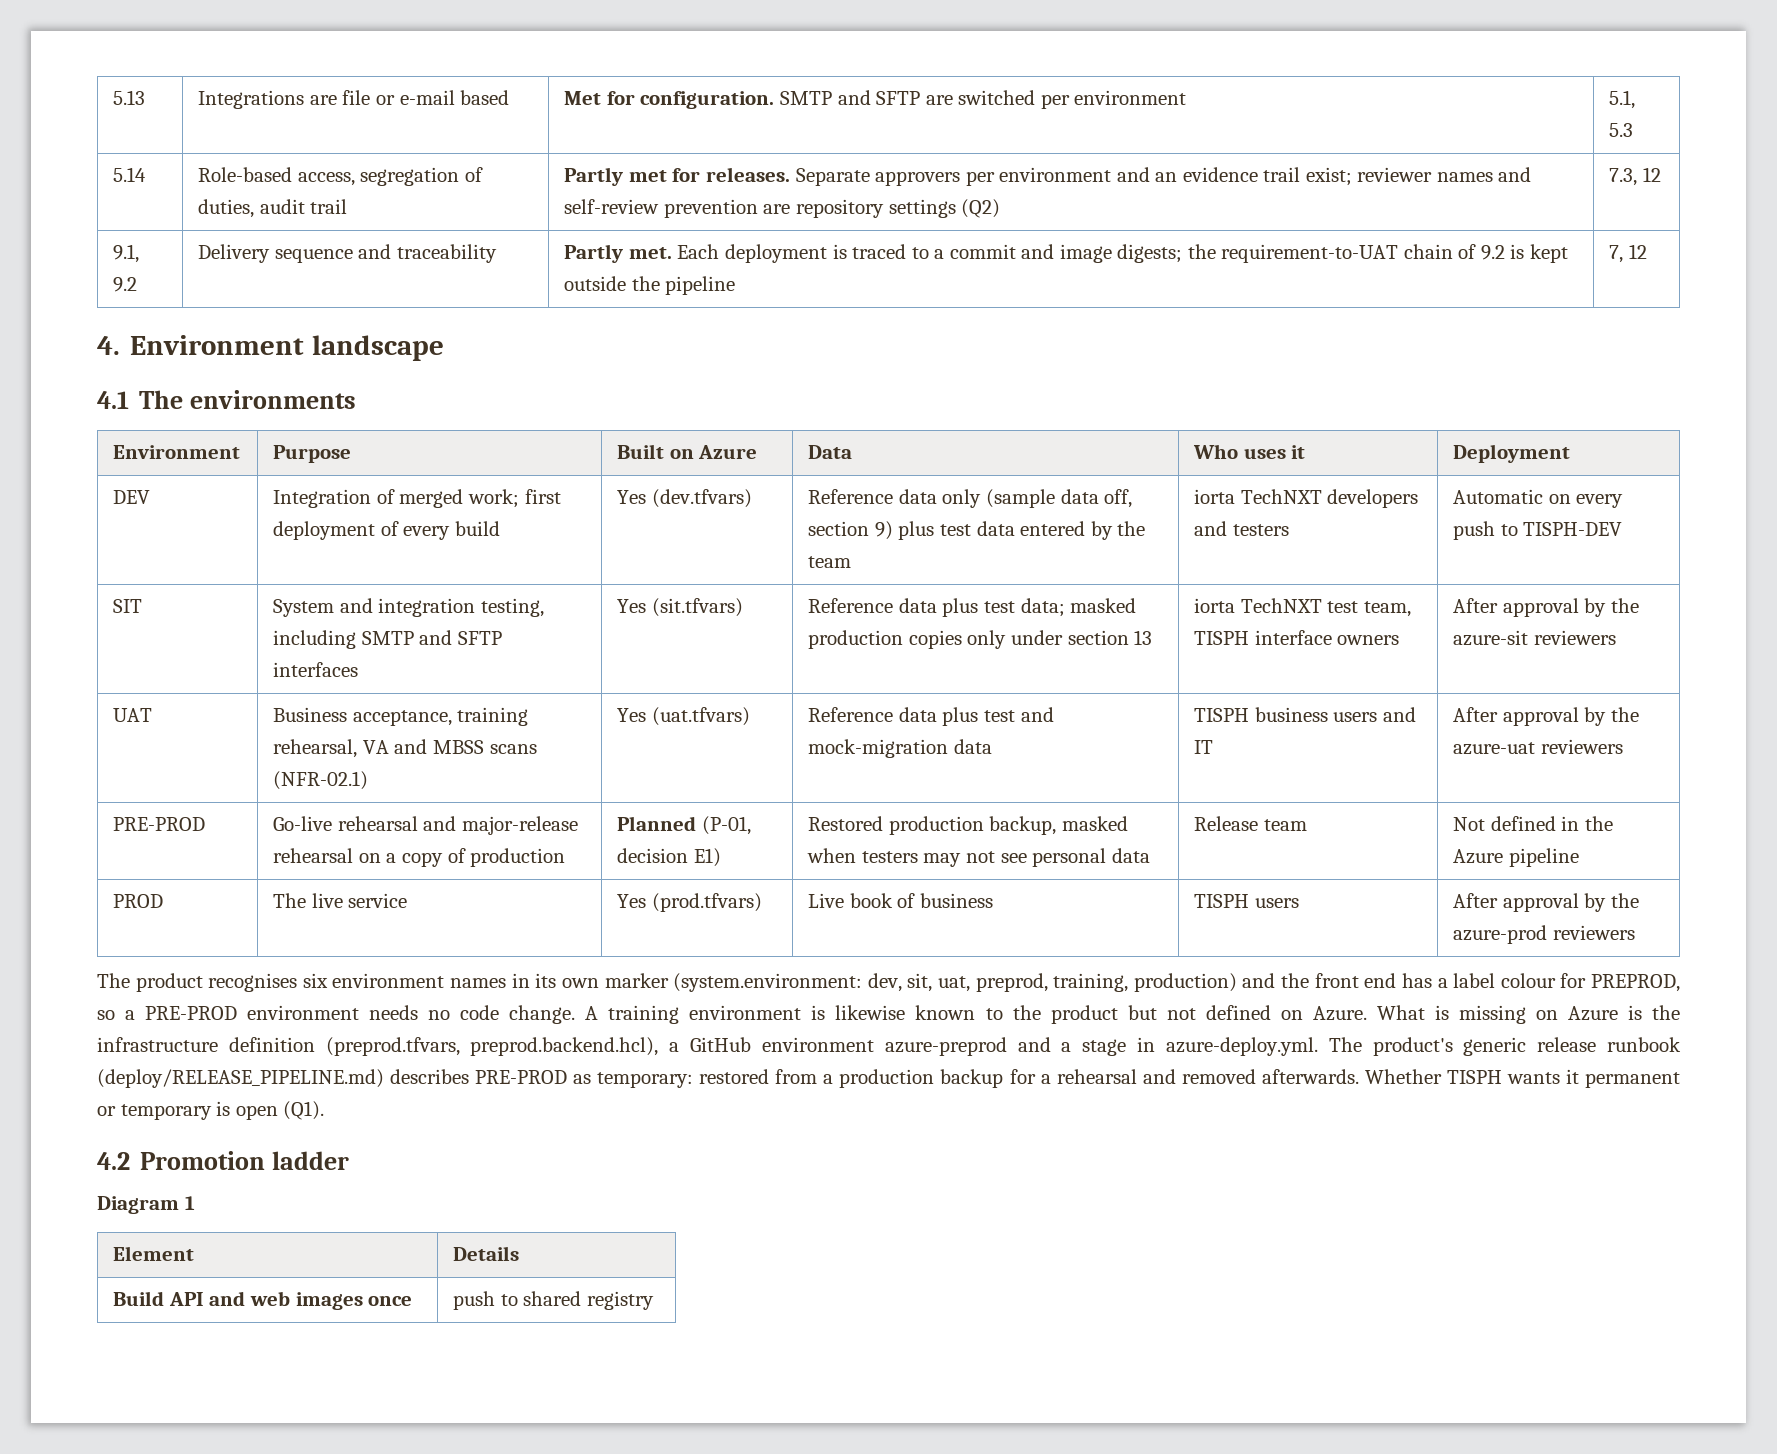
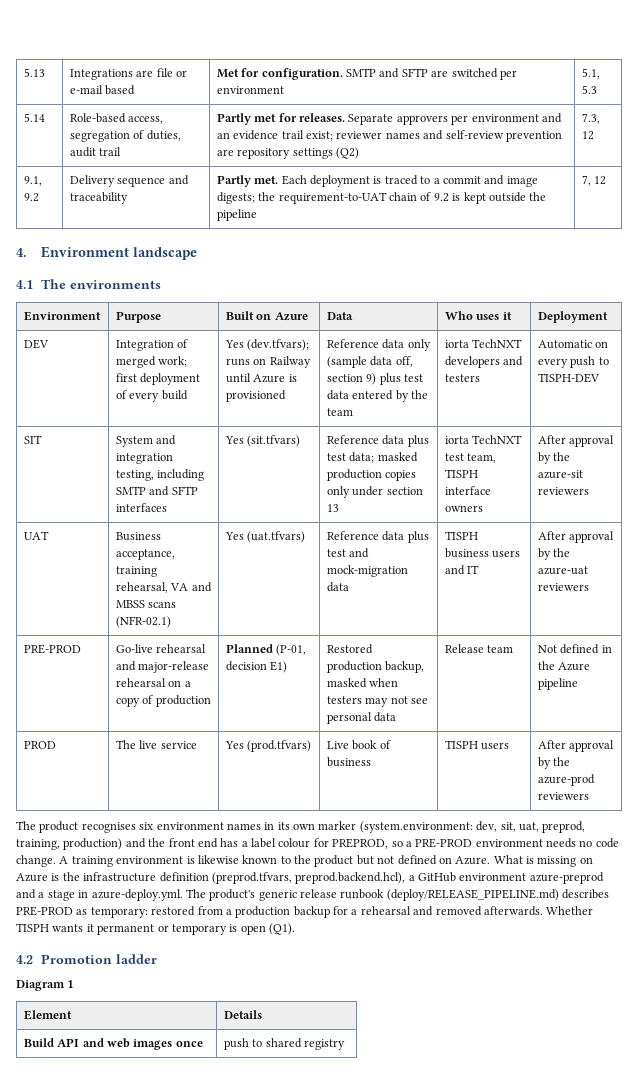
- Yes (dev.tfvars)
+ Yes (dev.tfvars); runs on Railway until Azure is provisioned

